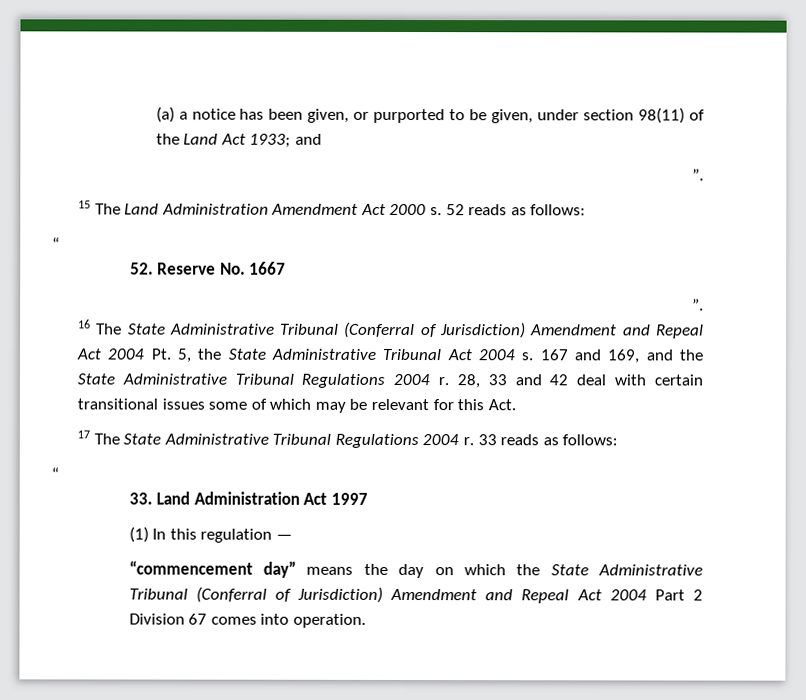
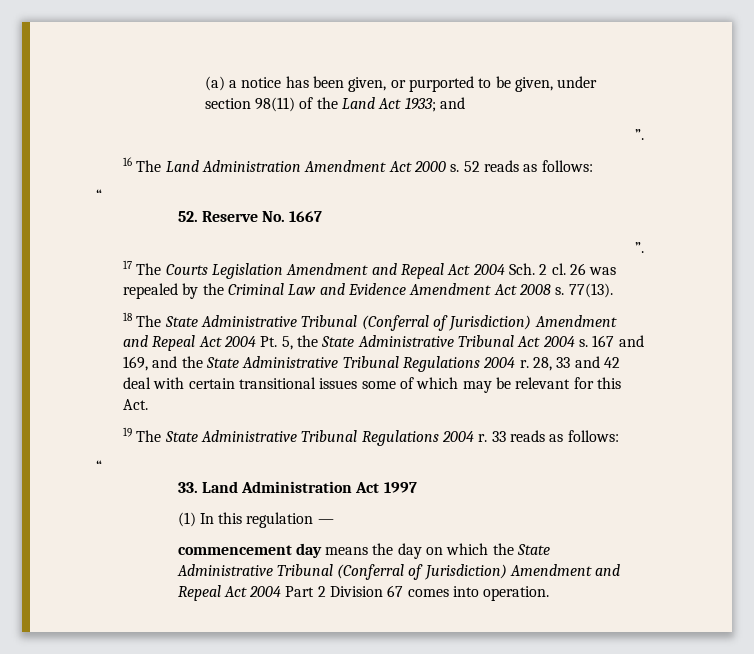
- 15 The Land Administration Amendment Act 2000 s.
+ 16 The Land Administration Amendment Act 2000 s.
- 16 The State Administrative Tribunal (Conferral of Jurisdiction) Amendment and Repeal Act 2004 Pt. 5, the State Administrative Tribunal Act 2004 s.
+ 17 The Courts Legislation Amendment and Repeal Act 2004 Sch. 2 cl. 26 was repealed by the Criminal Law and Evidence Amendment Act 2008 s. 77(13).
+ 18 The State Administrative Tribunal (Conferral of Jurisdiction) Amendment and Repeal Act 2004 Pt. 5, the State Administrative Tribunal Act 2004 s.
- 17 The State Administrative Tribunal Regulations 2004 r.
+ 19 The State Administrative Tribunal Regulations 2004 r.
- “commencement day” means the day on which the State Administrative Tribunal (Conferral of Jurisdiction) Amendment and Repeal Act 2004 Part 2 Division 67 comes into operation.
+ commencement day means the day on which the State Administrative Tribunal (Conferral of Jurisdiction) Amendment and Repeal Act 2004 Part 2 Division 67 comes into operation.

